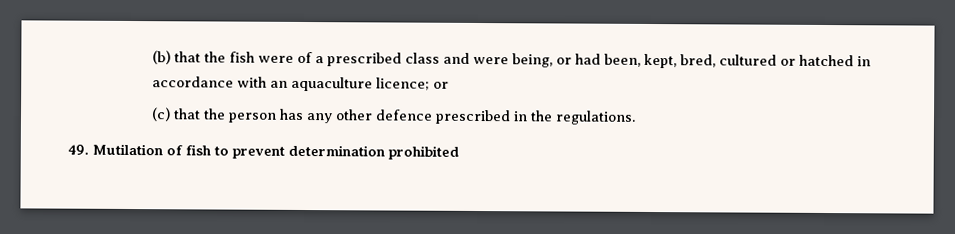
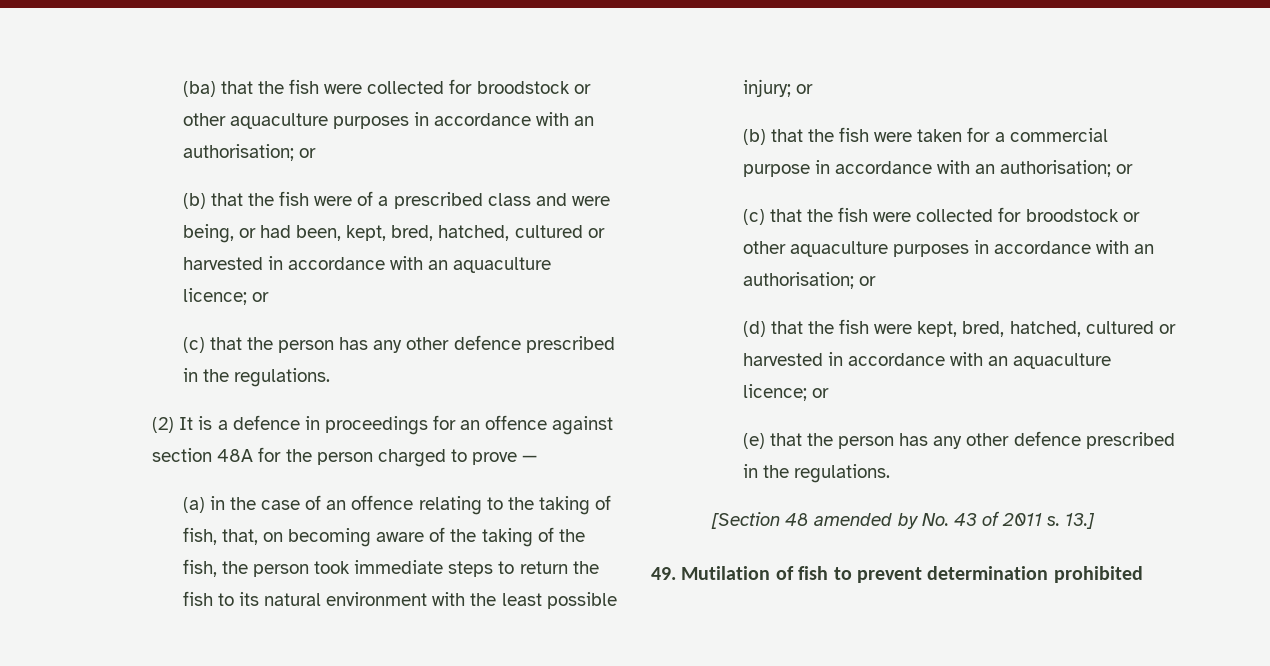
+ (ba) that the fish were collected for broodstock or other aquaculture purposes in accordance with an authorisation; or
- (b) that the fish were of a prescribed class and were being, or had been, kept, bred, cultured or hatched in accordance with an aquaculture licence; or
+ (b) that the fish were of a prescribed class and were being, or had been, kept, bred, hatched, cultured or harvested in accordance with an aquaculture licence; or
+ (2) It is a defence in proceedings for an offence against section 48A for the person charged to prove —
+ (a) in the case of an offence relating to the taking of fish, that, on becoming aware of the taking of the fish, the person took immediate steps to return the fish to its natural environment with the least possible injury; or
+ (b) that the fish were taken for a commercial purpose in accordance with an authorisation; or
+ (c) that the fish were collected for broodstock or other aquaculture purposes in accordance with an authorisation; or
+ (d) that the fish were kept, bred, hatched, cultured or harvested in accordance with an aquaculture licence; or
+ (e) that the person has any other defence prescribed in the regulations.
+ [Section 48 amended by No. 43 of 2011 s. 13.]

